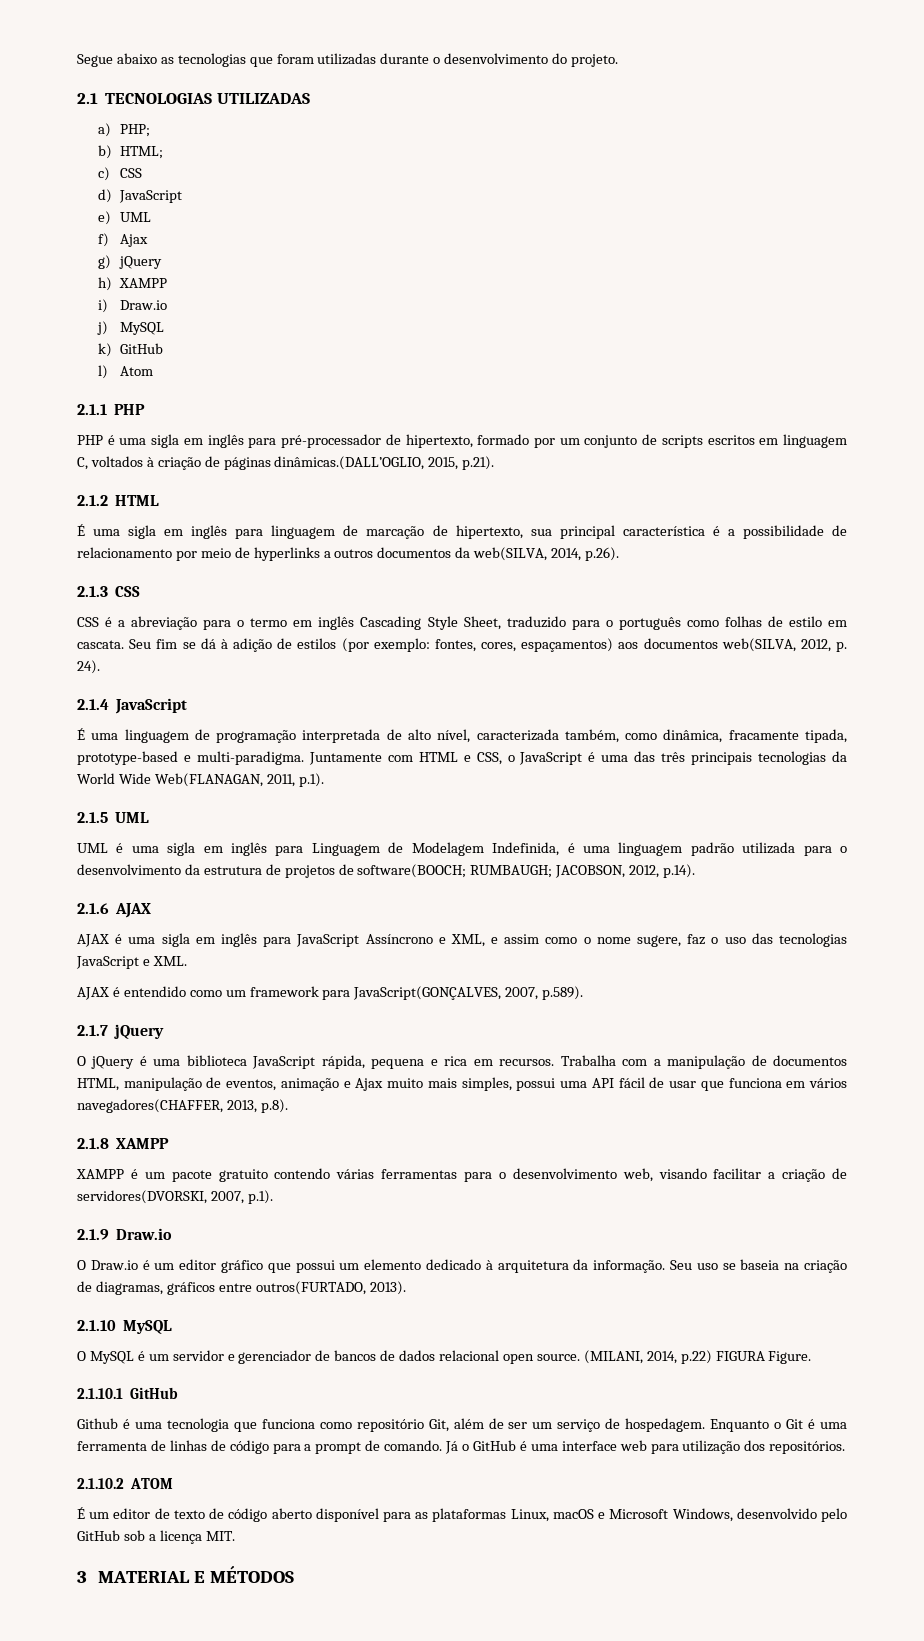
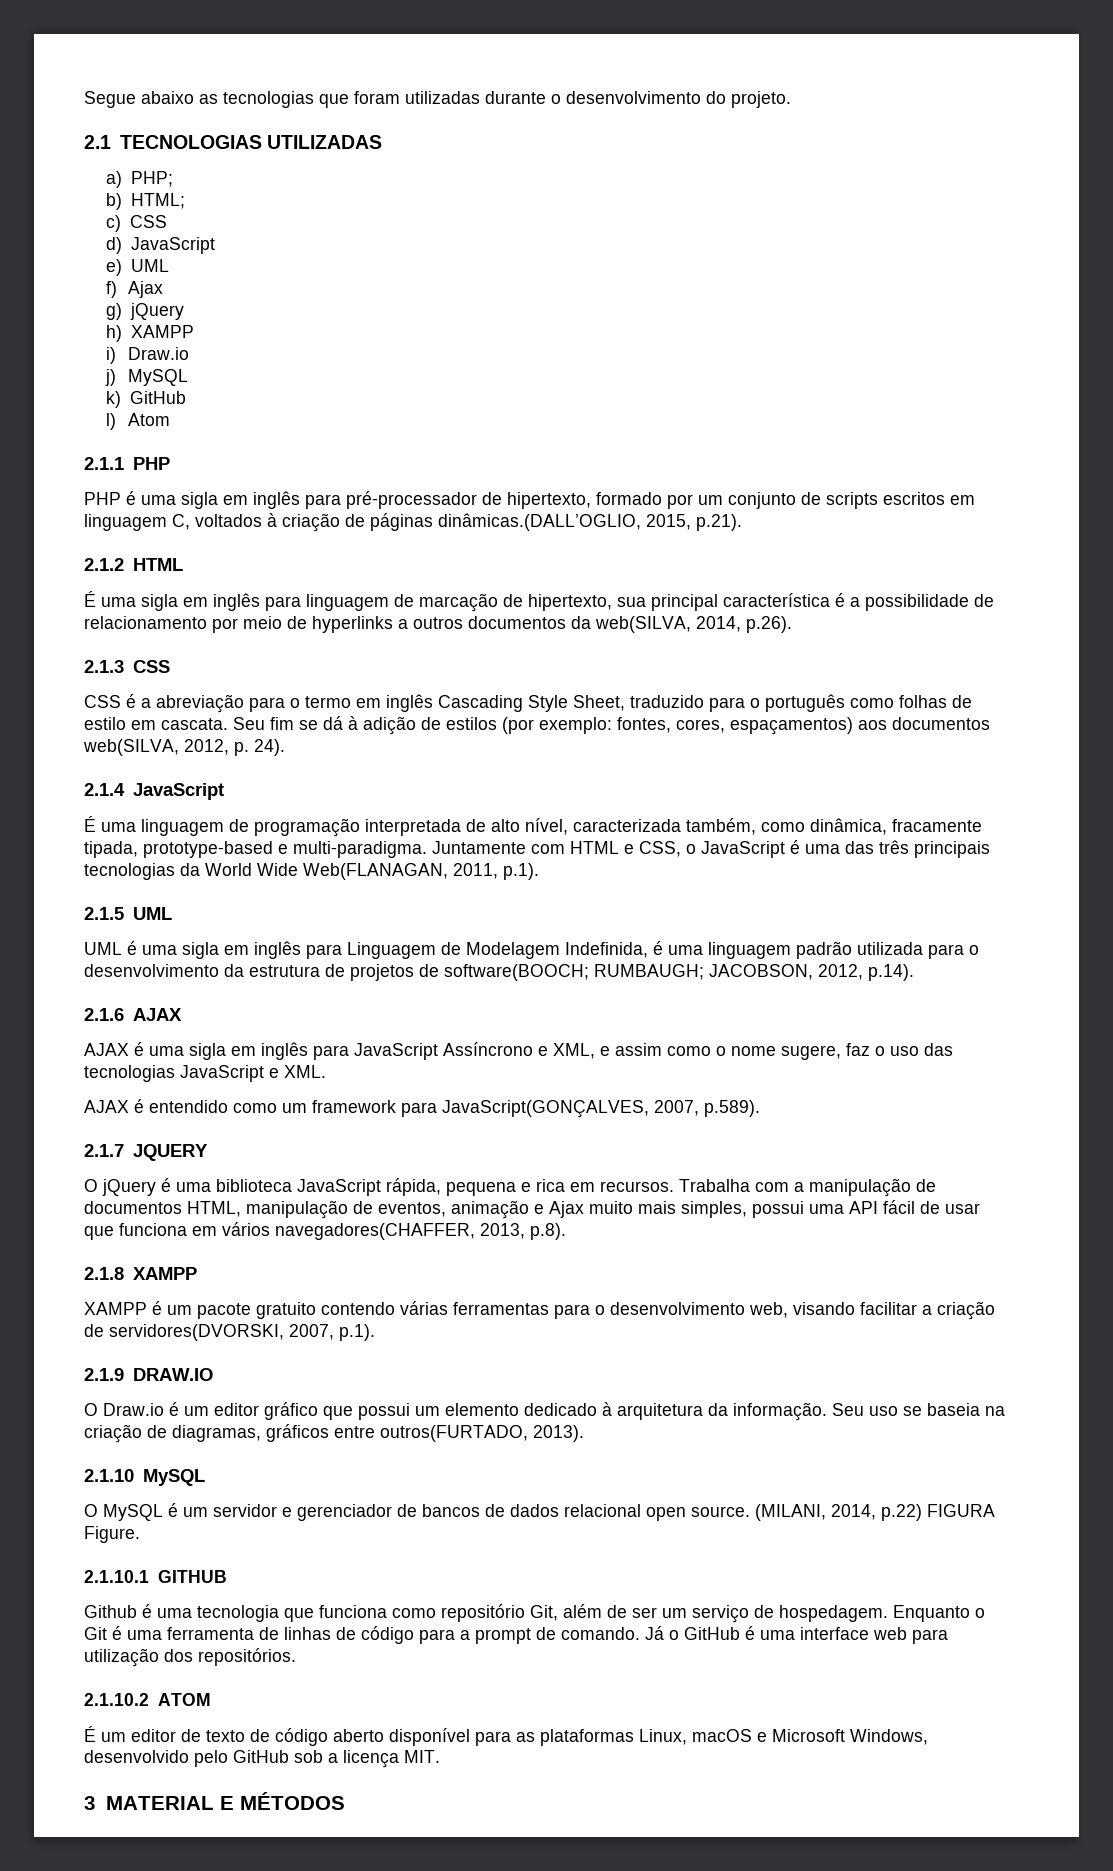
- 2.1.7 jQuery
+ 2.1.7 JQUERY
- 2.1.9 Draw.io
+ 2.1.9 DRAW.IO
- 2.1.10.1 GitHub
+ 2.1.10.1 GITHUB

